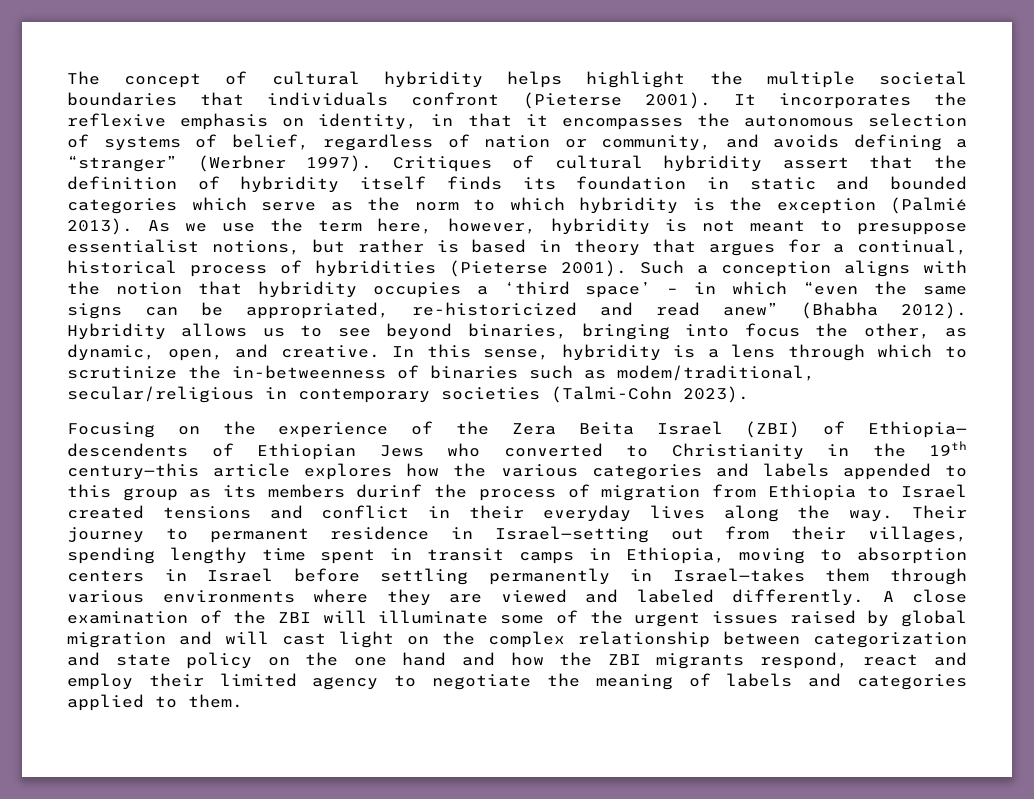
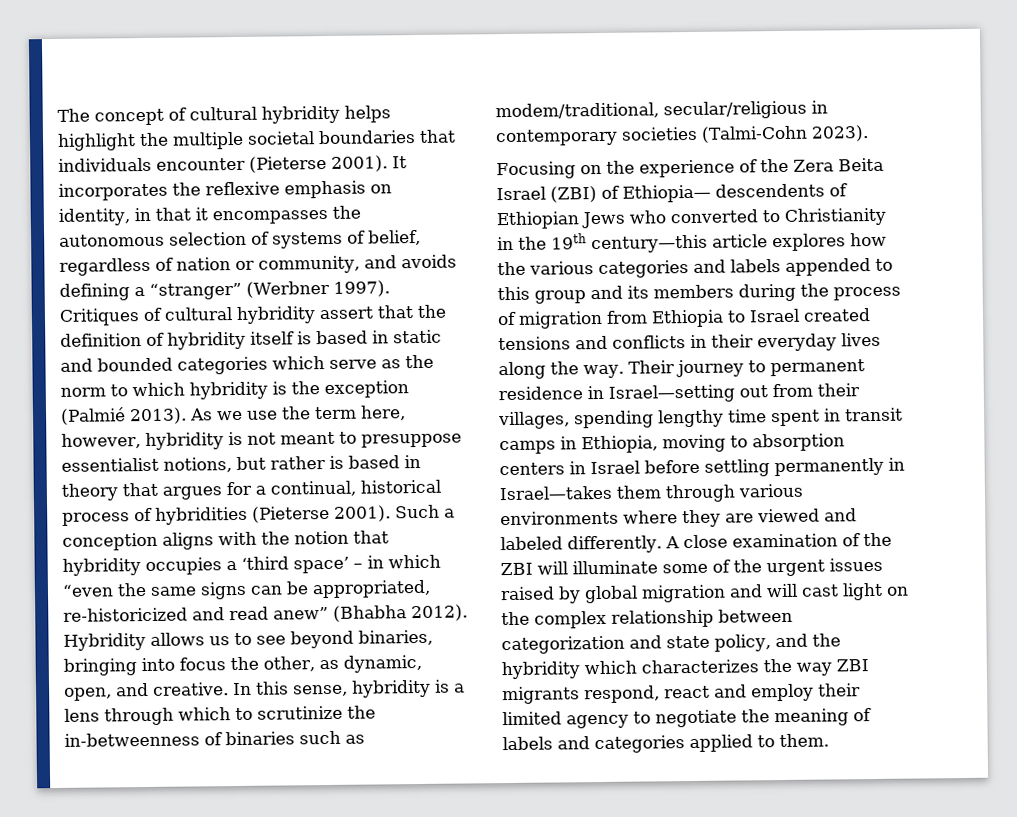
- The concept of cultural hybridity helps highlight the multiple societal boundaries that individuals confront (Pieterse 2001).
+ The concept of cultural hybridity helps highlight the multiple societal boundaries that individuals encounter (Pieterse 2001).
- Critiques of cultural hybridity assert that the definition of hybridity itself finds its foundation in static and bounded categories which serve as the norm to which hybridity is the exception (Palmié 2013).
+ Critiques of cultural hybridity assert that the definition of hybridity itself is based in static and bounded categories which serve as the norm to which hybridity is the exception (Palmié 2013).
- Focusing on the experience of the Zera Beita Israel (ZBI) of Ethiopia— descendents of Ethiopian Jews who converted to Christianity in the 19th century—this article explores how the various categories and labels appended to this group as its members durinf the process of migration from Ethiopia to Israel created tensions and conflict in their everyday lives along the way.
+ Focusing on the experience of the Zera Beita Israel (ZBI) of Ethiopia— descendents of Ethiopian Jews who converted to Christianity in the 19th century—this article explores how the various categories and labels appended to this group and its members during the process of migration from Ethiopia to Israel created tensions and conflicts in their everyday lives along the way.
- A close examination of the ZBI will illuminate some of the urgent issues raised by global migration and will cast light on the complex relationship between categorization and state policy on the one hand and how the ZBI migrants respond, react and employ their limited agency to negotiate the meaning of labels and categories applied to them.
+ A close examination of the ZBI will illuminate some of the urgent issues raised by global migration and will cast light on the complex relationship between categorization and state policy, and the hybridity which characterizes the way ZBI migrants respond, react and employ their limited agency to negotiate the meaning of labels and categories applied to them.

